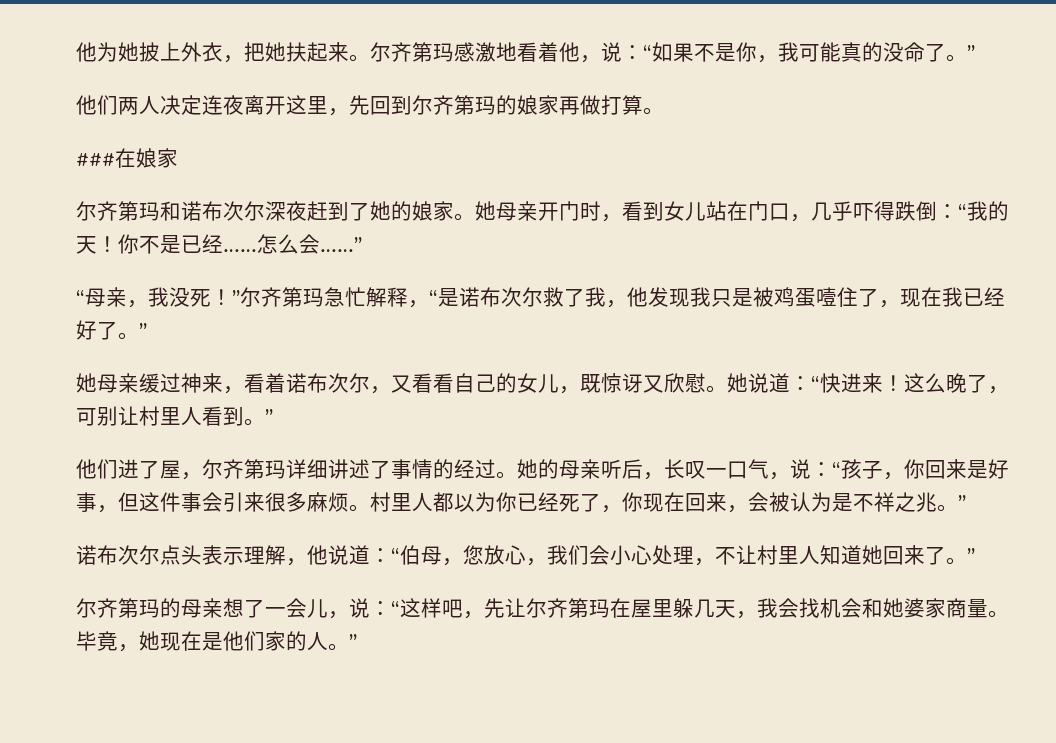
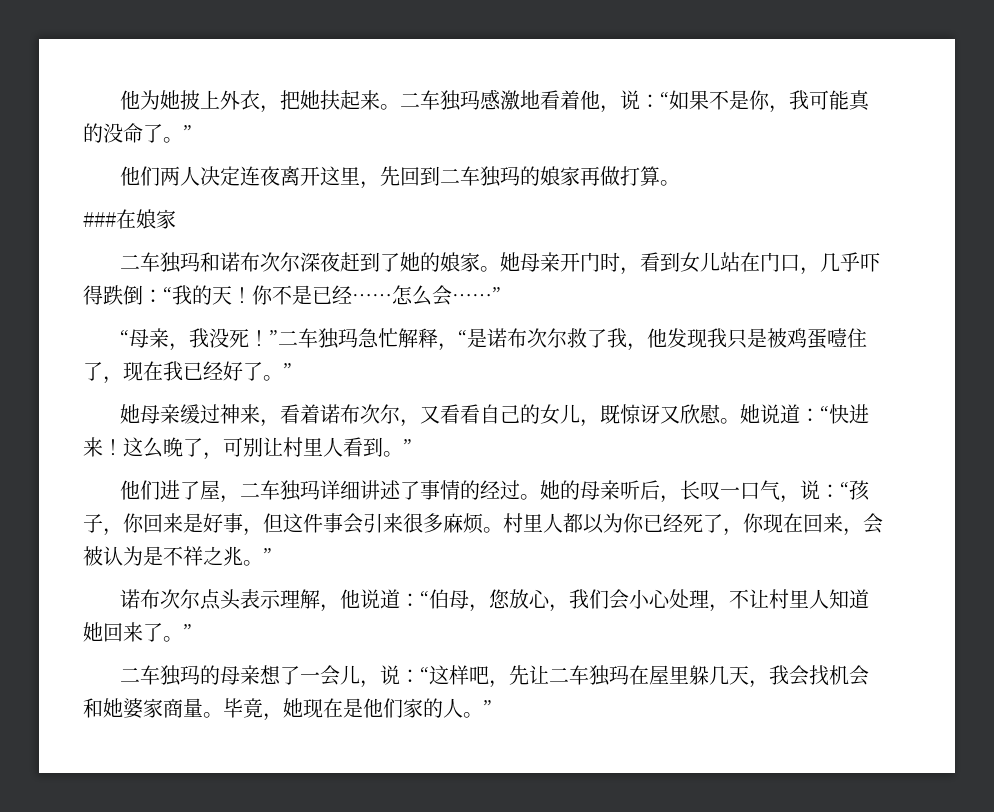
- 尔齐第玛感激地看着他，说：“如果不是你，我可能真的没命了。”
+ 二车独玛感激地看着他，说：“如果不是你，我可能真的没命了。”
- 他们两人决定连夜离开这里，先回到尔齐第玛的娘家再做打算。
+ 他们两人决定连夜离开这里，先回到二车独玛的娘家再做打算。
- 尔齐第玛和诺布次尔深夜赶到了她的娘家。
+ 二车独玛和诺布次尔深夜赶到了她的娘家。
- “母亲，我没死！”尔齐第玛急忙解释，“是诺布次尔救了我，他发现我只是被鸡蛋噎住了，现在我已经好了。”
+ “母亲，我没死！”二车独玛急忙解释，“是诺布次尔救了我，他发现我只是被鸡蛋噎住了，现在我已经好了。”
- 他们进了屋，尔齐第玛详细讲述了事情的经过。
+ 他们进了屋，二车独玛详细讲述了事情的经过。
- 尔齐第玛的母亲想了一会儿，说：“这样吧，先让尔齐第玛在屋里躲几天，我会找机会和她婆家商量。
+ 二车独玛的母亲想了一会儿，说：“这样吧，先让二车独玛在屋里躲几天，我会找机会和她婆家商量。

